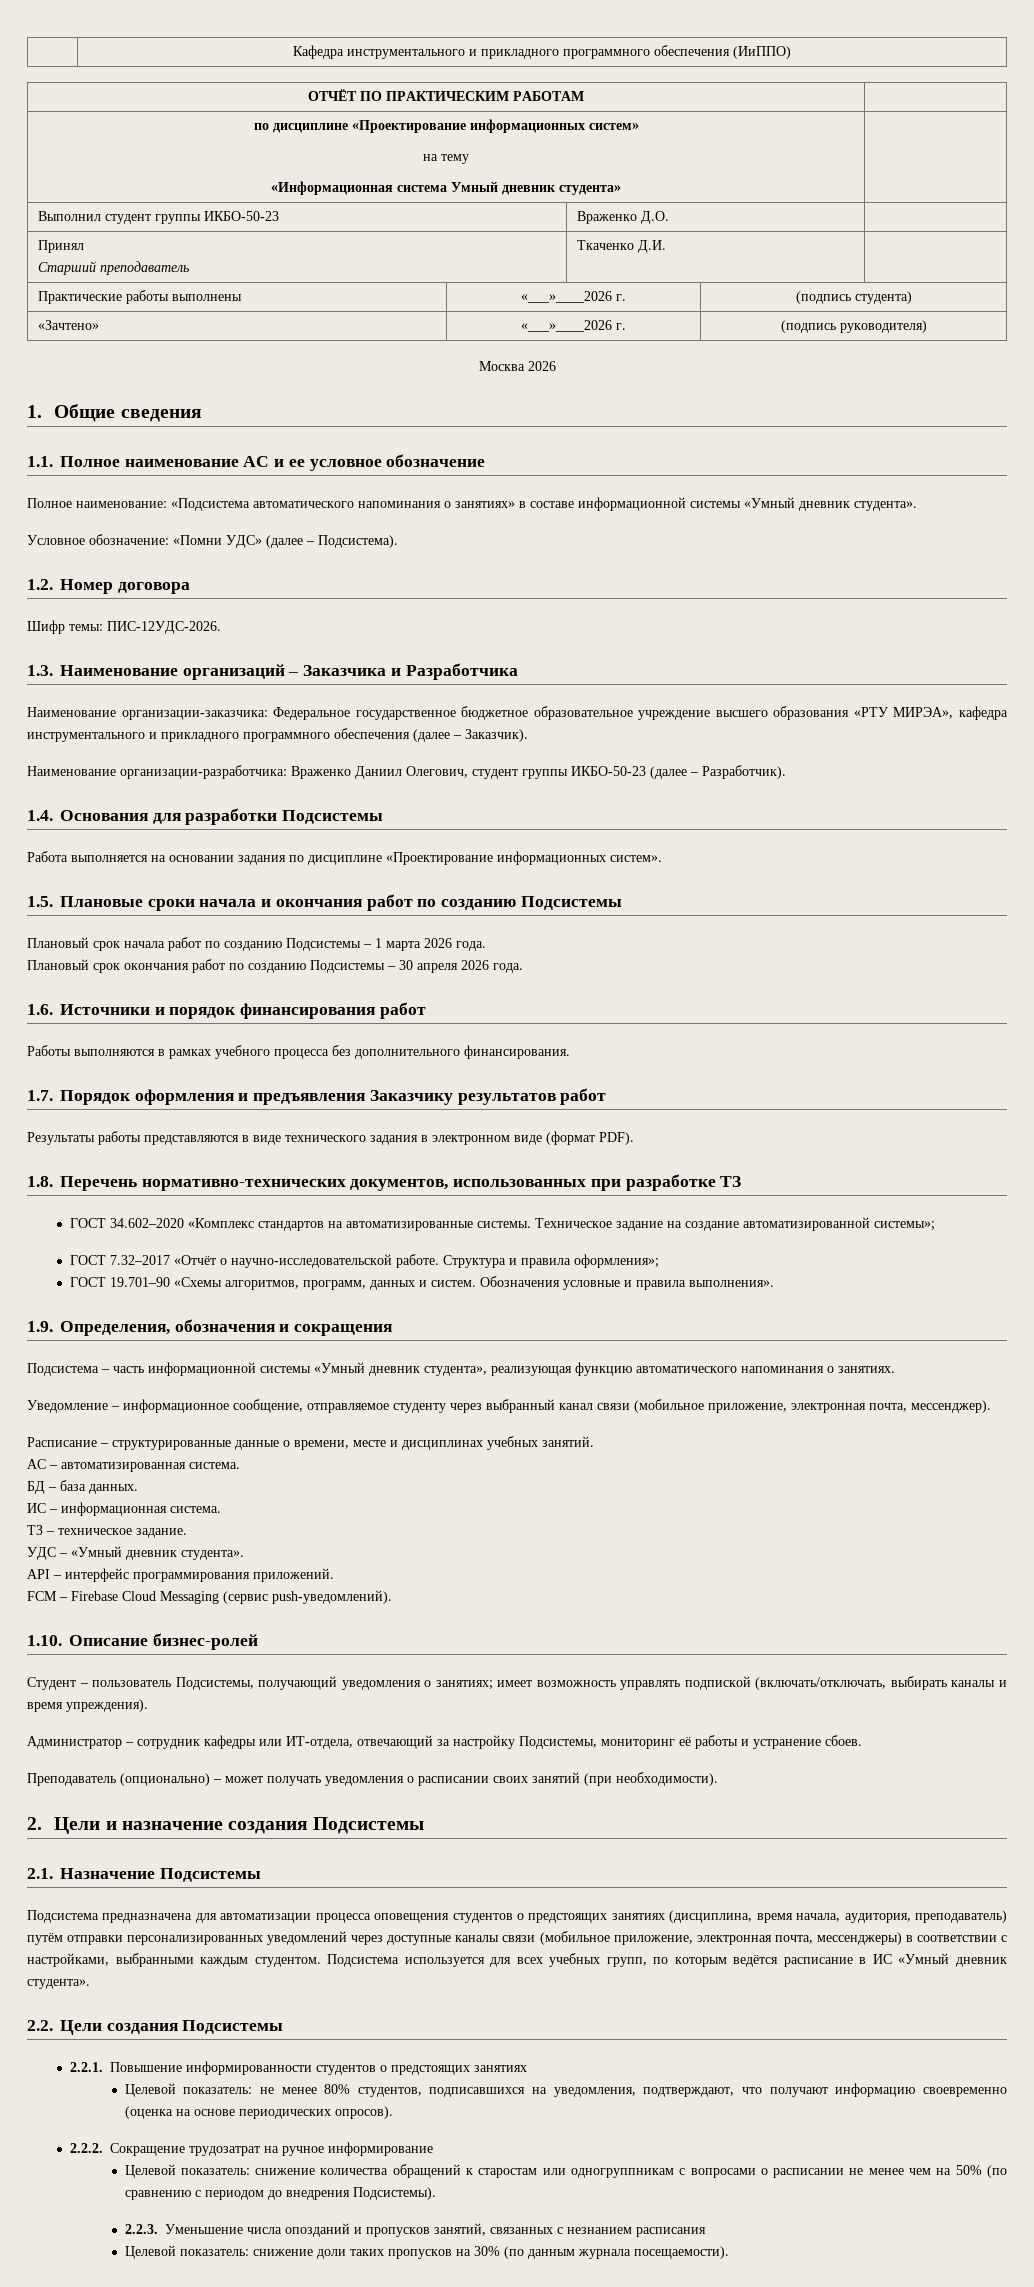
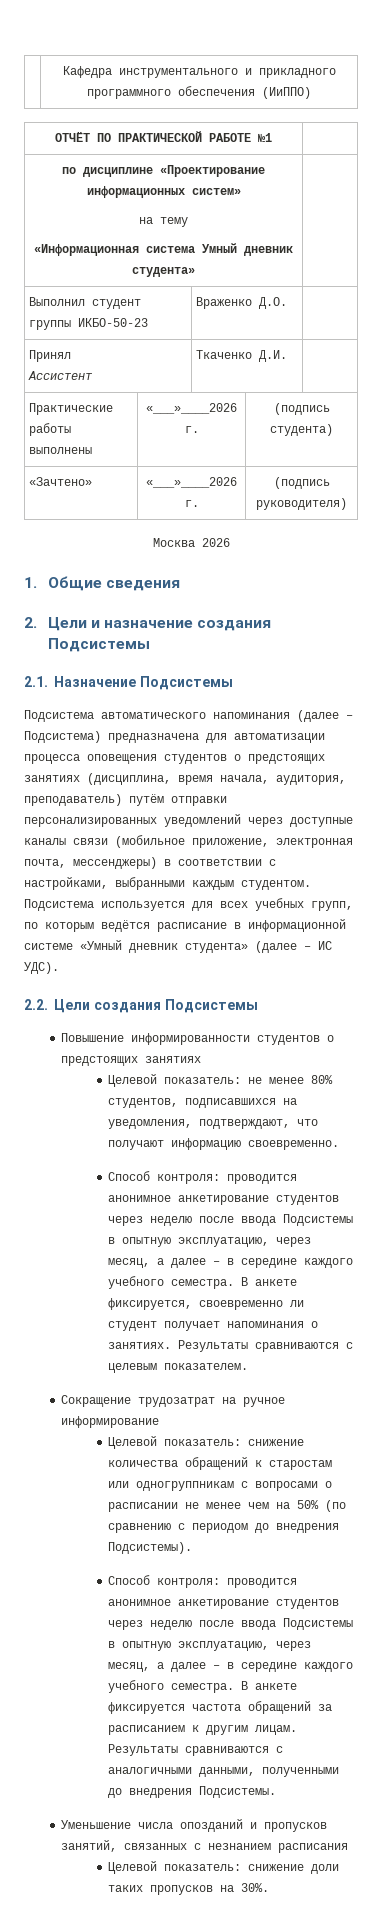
- ОТЧЁТ ПО ПРАКТИЧЕСКИМ РАБОТАМ |
+ ОТЧЁТ ПО ПРАКТИЧЕСКОЙ РАБОТЕ №1 |
  Принял
- Старший преподаватель | Ткаченко Д.И. |
+ Ассистент | Ткаченко Д.И. |
- 1.1. Полное наименование АС и ее условное обозначение
- Полное наименование: «Подсистема автоматического напоминания о занятиях» в составе информационной системы «Умный дневник студента».
- Условное обозначение: «Помни УДС» (далее – Подсистема).
- 1.2. Номер договора
- Шифр темы: ПИС-12УДС-2026.
- 1.3. Наименование организаций – Заказчика и Разработчика
- Наименование организации-заказчика: Федеральное государственное бюджетное образовательное учреждение высшего образования «РТУ МИРЭА», кафедра инструментального и прикладного программного обеспечения (далее – Заказчик).
- Наименование организации-разработчика: Враженко Даниил Олегович, студент группы ИКБО-50-23 (далее – Разработчик).
- 1.4. Основания для разработки Подсистемы
- Работа выполняется на основании задания по дисциплине «Проектирование информационных систем».
- 1.5. Плановые сроки начала и окончания работ по созданию Подсистемы
- Плановый срок начала работ по созданию Подсистемы – 1 марта 2026 года.
- Плановый срок окончания работ по созданию Подсистемы – 30 апреля 2026 года.
- 1.6. Источники и порядок финансирования работ
- Работы выполняются в рамках учебного процесса без дополнительного финансирования.
- 1.7. Порядок оформления и предъявления Заказчику результатов работ
- Результаты работы представляются в виде технического задания в электронном виде (формат PDF).
- 1.8. Перечень нормативно-технических документов, использованных при разработке ТЗ
- ГОСТ 34.602–2020 «Комплекс стандартов на автоматизированные системы. Техническое задание на создание автоматизированной системы»;
- ГОСТ 7.32–2017 «Отчёт о научно-исследовательской работе. Структура и правила оформления»;
- ГОСТ 19.701–90 «Схемы алгоритмов, программ, данных и систем. Обозначения условные и правила выполнения».
- 1.9. Определения, обозначения и сокращения
- Подсистема – часть информационной системы «Умный дневник студента», реализующая функцию автоматического напоминания о занятиях.
- Уведомление – информационное сообщение, отправляемое студенту через выбранный канал связи (мобильное приложение, электронная почта, мессенджер).
- Расписание – структурированные данные о времени, месте и дисциплинах учебных занятий.
- АС – автоматизированная система.
- БД – база данных.
- ИС – информационная система.
- ТЗ – техническое задание.
- УДС – «Умный дневник студента».
- API – интерфейс программирования приложений.
- FCM – Firebase Cloud Messaging (сервис push-уведомлений).
- 1.10. Описание бизнес-ролей
- Студент – пользователь Подсистемы, получающий уведомления о занятиях; имеет возможность управлять подпиской (включать/отключать, выбирать каналы и время упреждения).
- Администратор – сотрудник кафедры или ИТ-отдела, отвечающий за настройку Подсистемы, мониторинг её работы и устранение сбоев.
- Преподаватель (опционально) – может получать уведомления о расписании своих занятий (при необходимости).
- Подсистема предназначена для автоматизации процесса оповещения студентов о предстоящих занятиях (дисциплина, время начала, аудитория, преподаватель) путём отправки персонализированных уведомлений через доступные каналы связи (мобильное приложение, электронная почта, мессенджеры) в соответствии с настройками, выбранными каждым студентом.
+ Подсистема автоматического напоминания (далее – Подсистема) предназначена для автоматизации процесса оповещения студентов о предстоящих занятиях (дисциплина, время начала, аудитория, преподаватель) путём отправки персонализированных уведомлений через доступные каналы связи (мобильное приложение, электронная почта, мессенджеры) в соответствии с настройками, выбранными каждым студентом.
- Подсистема используется для всех учебных групп, по которым ведётся расписание в ИС «Умный дневник студента».
+ Подсистема используется для всех учебных групп, по которым ведётся расписание в информационной системе «Умный дневник студента» (далее – ИС УДС).
- 2.2.1. Повышение информированности студентов о предстоящих занятиях
+ Повышение информированности студентов о предстоящих занятиях
- Целевой показатель: не менее 80% студентов, подписавшихся на уведомления, подтверждают, что получают информацию своевременно (оценка на основе периодических опросов).
- 2.2.2. Сокращение трудозатрат на ручное информирование
+ Целевой показатель: не менее 80% студентов, подписавшихся на уведомления, подтверждают, что получают информацию своевременно.
+ Способ контроля: проводится анонимное анкетирование студентов через неделю после ввода Подсистемы в опытную эксплуатацию, через месяц, а далее – в середине каждого учебного семестра. В анкете фиксируется, своевременно ли студент получает напоминания о занятиях. Результаты сравниваются с целевым показателем.
+ Сокращение трудозатрат на ручное информирование
- 2.2.3. Уменьшение числа опозданий и пропусков занятий, связанных с незнанием расписания
+ Способ контроля: проводится анонимное анкетирование студентов через неделю после ввода Подсистемы в опытную эксплуатацию, через месяц, а далее – в середине каждого учебного семестра. В анкете фиксируется частота обращений за расписанием к другим лицам. Результаты сравниваются с аналогичными данными, полученными до внедрения Подсистемы.
+ Уменьшение числа опозданий и пропусков занятий, связанных с незнанием расписания
- Целевой показатель: снижение доли таких пропусков на 30% (по данным журнала посещаемости).
+ Целевой показатель: снижение доли таких пропусков на 30%.

